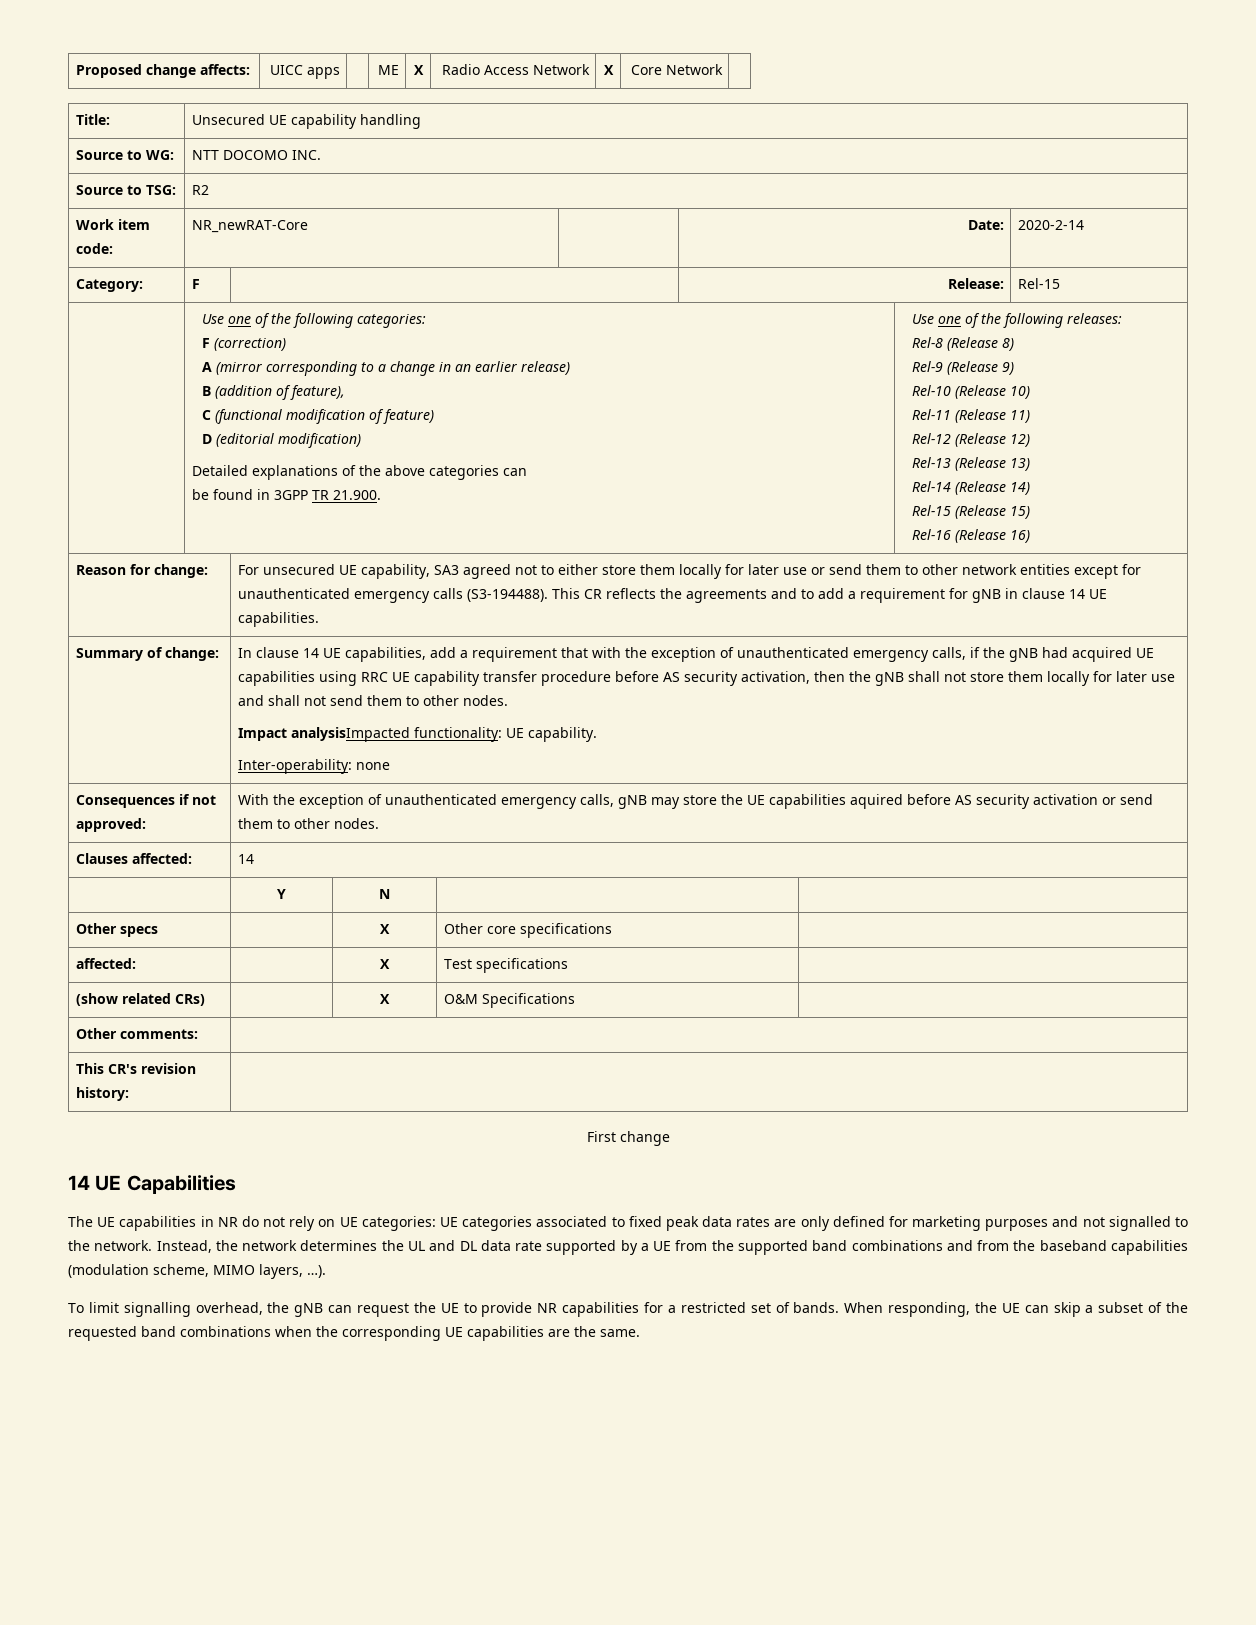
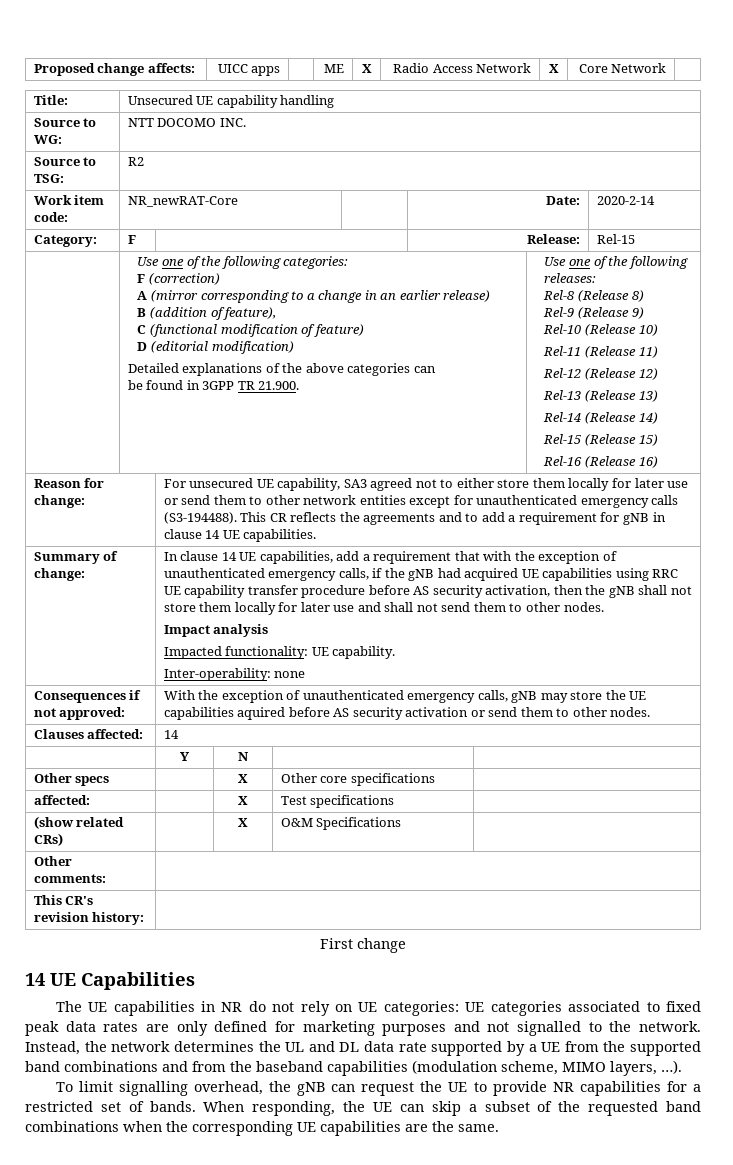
- Impact analysisImpacted functionality: UE capability.
+ Impact analysis
+ Impacted functionality: UE capability.

